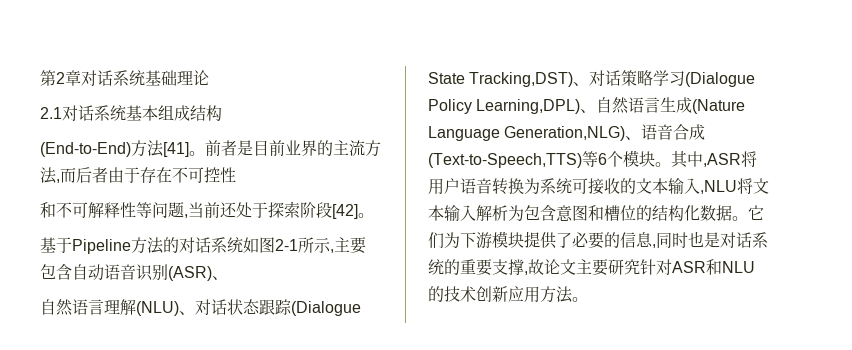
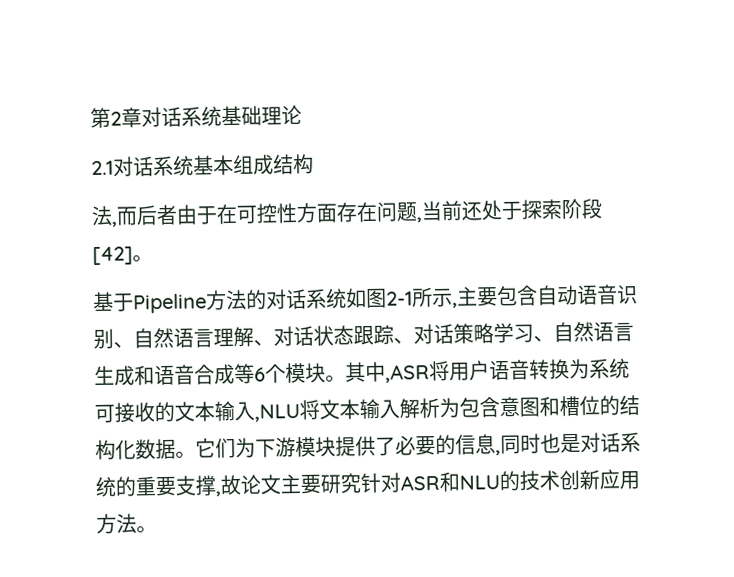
- (End-to-End)方法[41]。前者是目前业界的主流方法,而后者由于存在不可控性
- 和不可解释性等问题,当前还处于探索阶段[42]。
+ 法,而后者由于在可控性方面存在问题,当前还处于探索阶段[42]。
- 基于Pipeline方法的对话系统如图2-1所示,主要包含自动语音识别(ASR)、
- 自然语言理解(NLU)、对话状态跟踪(Dialogue State Tracking,DST)、对话策略学习(Dialogue Policy Learning,DPL)、自然语言生成(Nature Language Generation,NLG)、语音合成(Text-to-Speech,TTS)等6个模块。
+ 基于Pipeline方法的对话系统如图2-1所示,主要包含自动语音识别、自然语言理解、对话状态跟踪、对话策略学习、自然语言生成和语音合成等6个模块。

